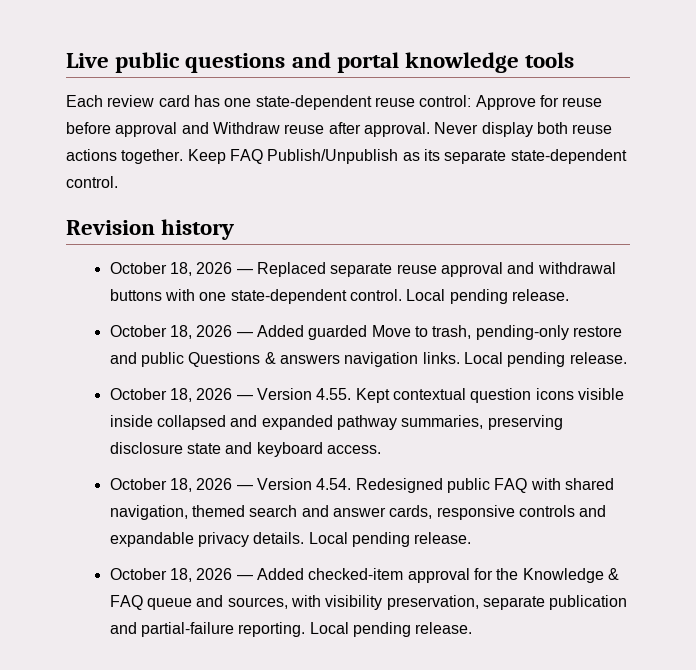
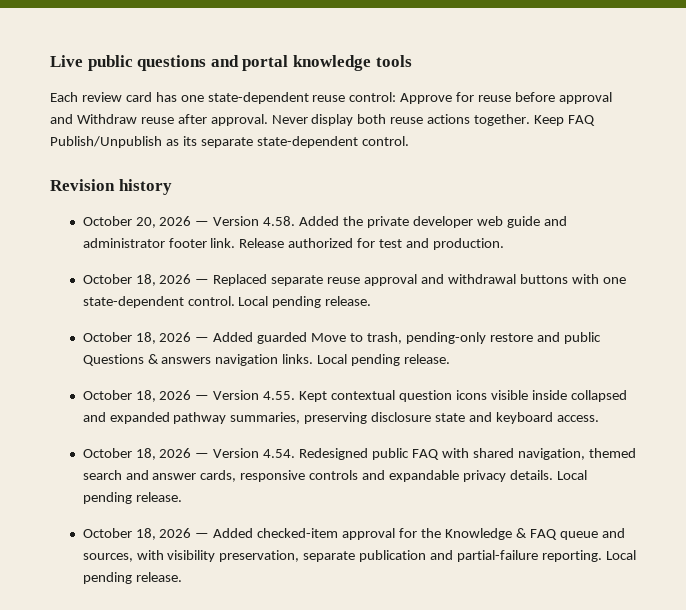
+ October 20, 2026 — Version 4.58. Added the private developer web guide and administrator footer link. Release authorized for test and production.

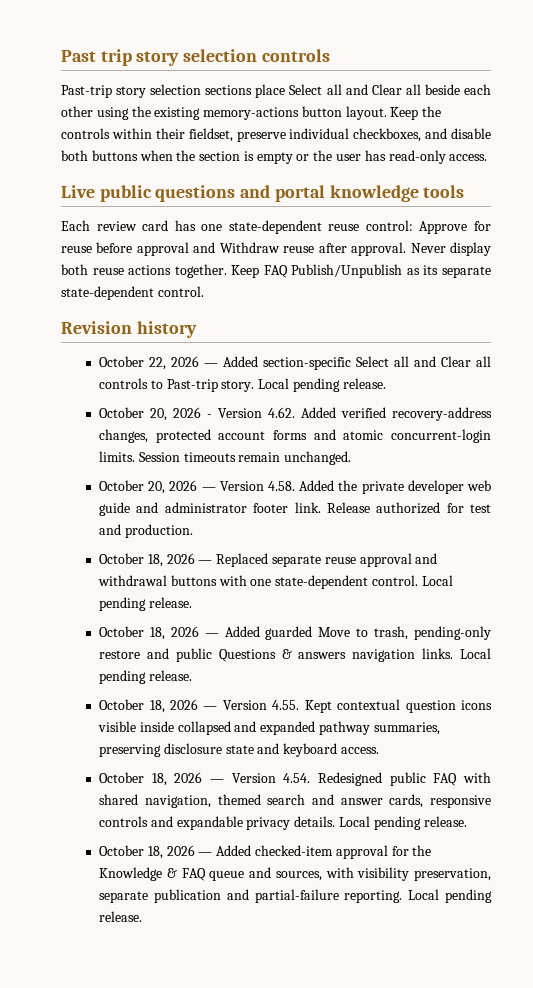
+ Past trip story selection controls
+ Past-trip story selection sections place Select all and Clear all beside each other using the existing memory-actions button layout. Keep the controls within their fieldset, preserve individual checkboxes, and disable both buttons when the section is empty or the user has read-only access.
+ October 22, 2026 — Added section-specific Select all and Clear all controls to Past-trip story. Local pending release.
+ October 20, 2026 - Version 4.62. Added verified recovery-address changes, protected account forms and atomic concurrent-login limits. Session timeouts remain unchanged.

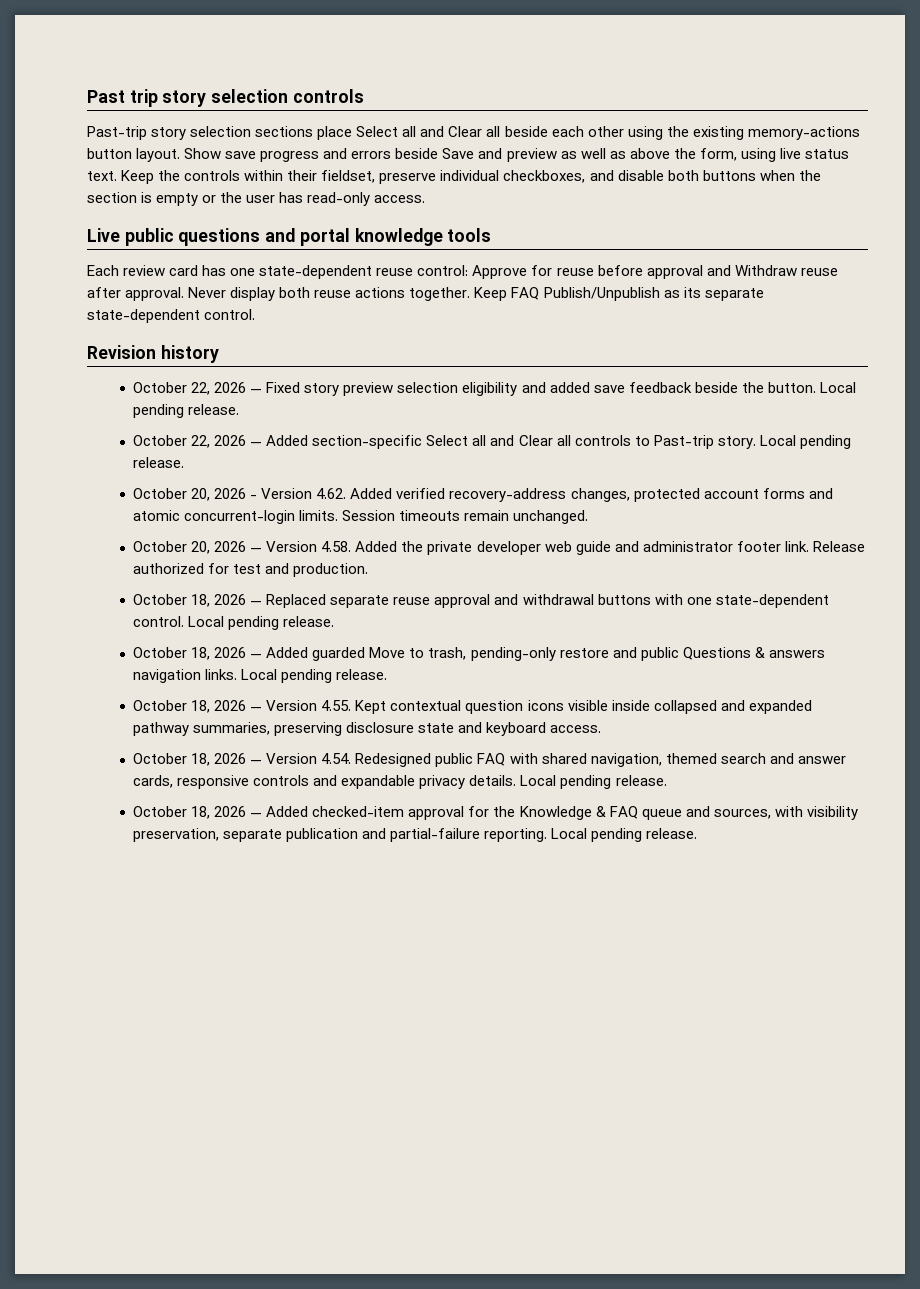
+ Show save progress and errors beside Save and preview as well as above the form, using live status text.
+ October 22, 2026 — Fixed story preview selection eligibility and added save feedback beside the button. Local pending release.

